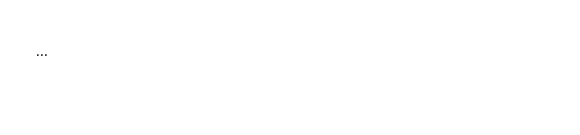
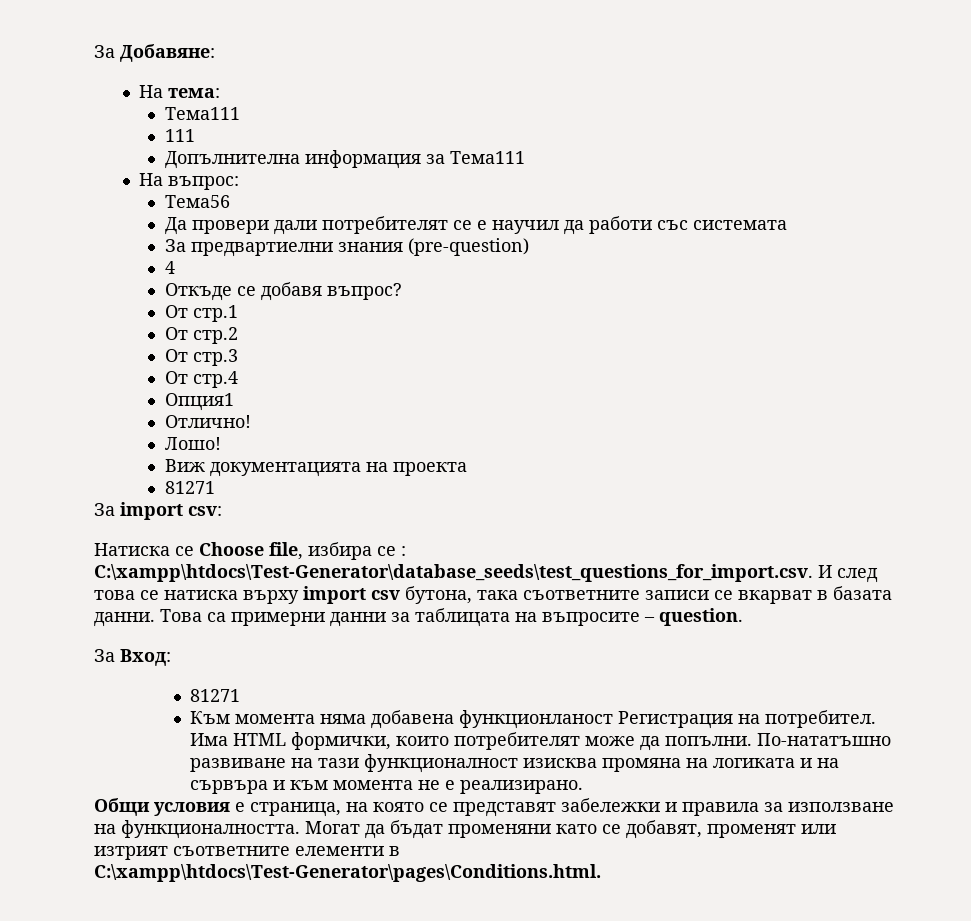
- ...
+ За Добавяне:
+ На тема:
+ Тема111
+ 111
+ Допълнителна информация за Тема111
+ На въпрос:
+ Тема56
+ Да провери дали потребителят се е научил да работи със системата
+ За предвартиелни знания (pre-question)
+ 4
+ Откъде се добавя въпрос?
+ От стр.1
+ От стр.2
+ От стр.3
+ От стр.4
+ Опция1
+ Отлично!
+ Лошо!
+ Виж документацията на проекта
+ 81271
+ За import csv:
+ Натиска се Choose file, избира се : C:\xampp\htdocs\Test-Generator\database_seeds\test_questions_for_import.csv. И след това се натиска върху import csv бутона, така съответните записи се вкарват в базата данни. Това са примерни данни за таблицата на въпросите – question.
+ За Вход:
+ 81271
+ Към момента няма добавена функционланост Регистрация на потребител. Има HTML формички, които потребителят може да попълни. По-нататъшно развиване на тази функционалност изисква промяна на логиката и на сървъра и към момента не е реализирано.
+ Общи условия е страница, на която се представят забележки и правила за използване на функционалността. Могат да бъдат променяни като се добавят, променят или изтрият съответните елементи в C:\xampp\htdocs\Test-Generator\pages\Conditions.html.

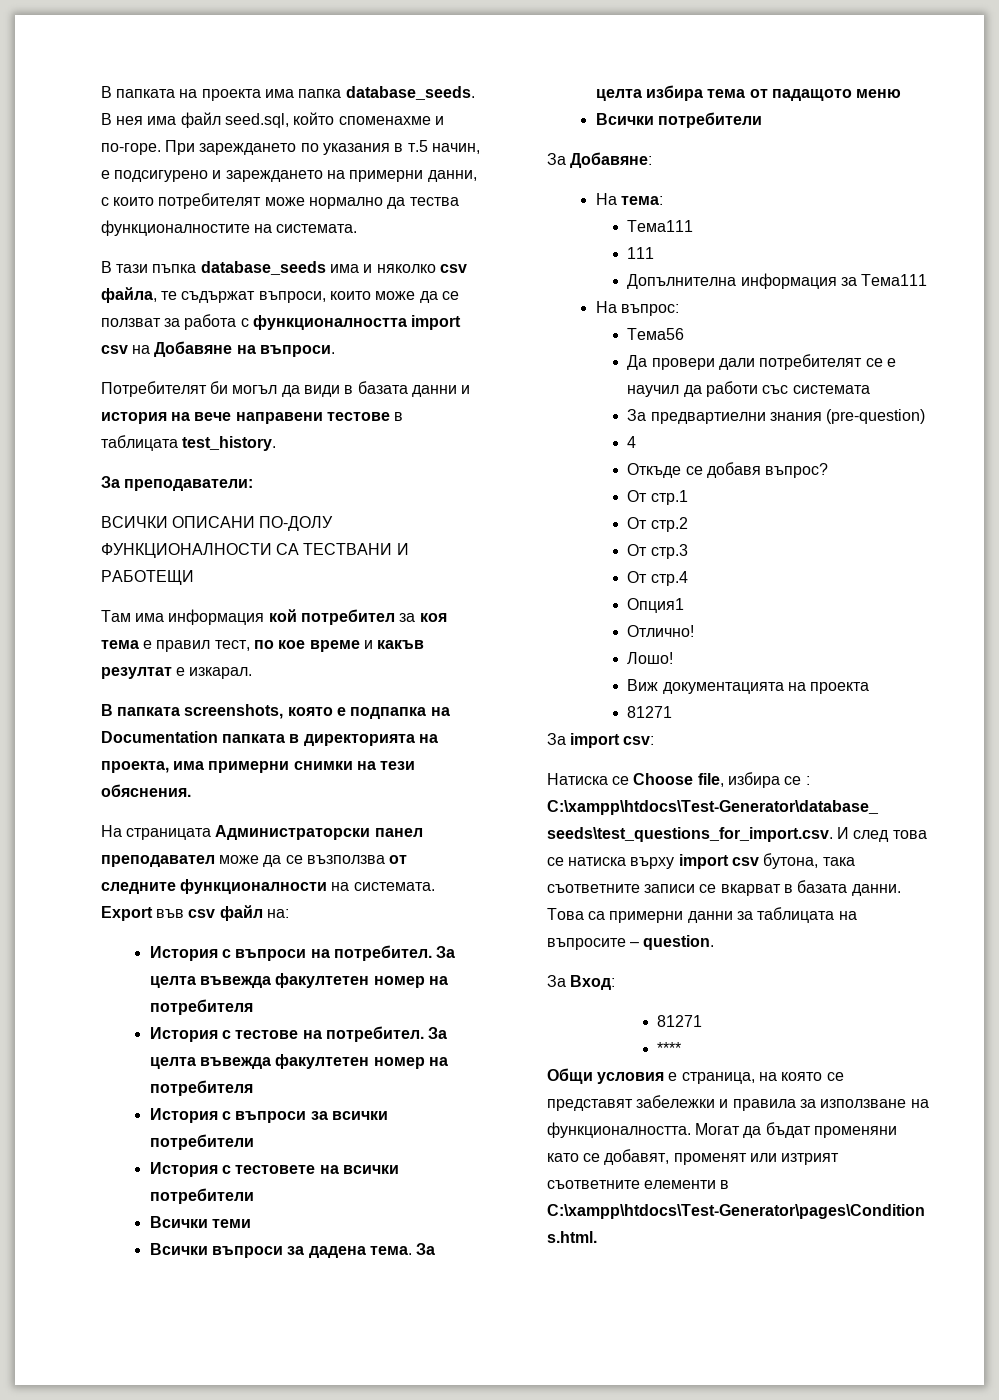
+ В папката на проекта има папка database_seeds. В нея има файл seed.sql, който споменахме и по-горе. При зареждането по указания в т.5 начин, е подсигурено и зареждането на примерни данни, с които потребителят може нормално да тества функционалностите на системата.
+ В тази пъпка database_seeds има и няколко csv файла, те съдържат въпроси, които може да се ползват за работа с функционалността import csv на Добавяне на въпроси.
+ Потребителят би могъл да види в базата данни и история на вече направени тестове в таблицата test_history.
+ За преподаватели:
+ ВСИЧКИ ОПИСАНИ ПО-ДОЛУ ФУНКЦИОНАЛНОСТИ СА ТЕСТВАНИ И РАБОТЕЩИ
+ Там има информация кой потребител за коя тема е правил тест, по кое време и какъв резултат е изкарал.
+ В папката screenshots, която е подпапка на Documentation папката в директорията на проекта, има примерни снимки на тези обяснения.
+ На страницата Администраторски панел преподавател може да се възползва от следните функционалности на системата. Export във csv файл на:
+ История с въпроси на потребител. За целта въвежда факултетен номер на потребителя
+ История с тестове на потребител. За целта въвежда факултетен номер на потребителя
+ История с въпроси за всички потребители
+ История с тестовете на всички потребители
+ Всички теми
+ Всички въпроси за дадена тема. За целта избира тема от падащото меню
+ Всички потребители
- Към момента няма добавена функционланост Регистрация на потребител. Има HTML формички, които потребителят може да попълни. По-нататъшно развиване на тази функционалност изисква промяна на логиката и на сървъра и към момента не е реализирано.
+ ****

